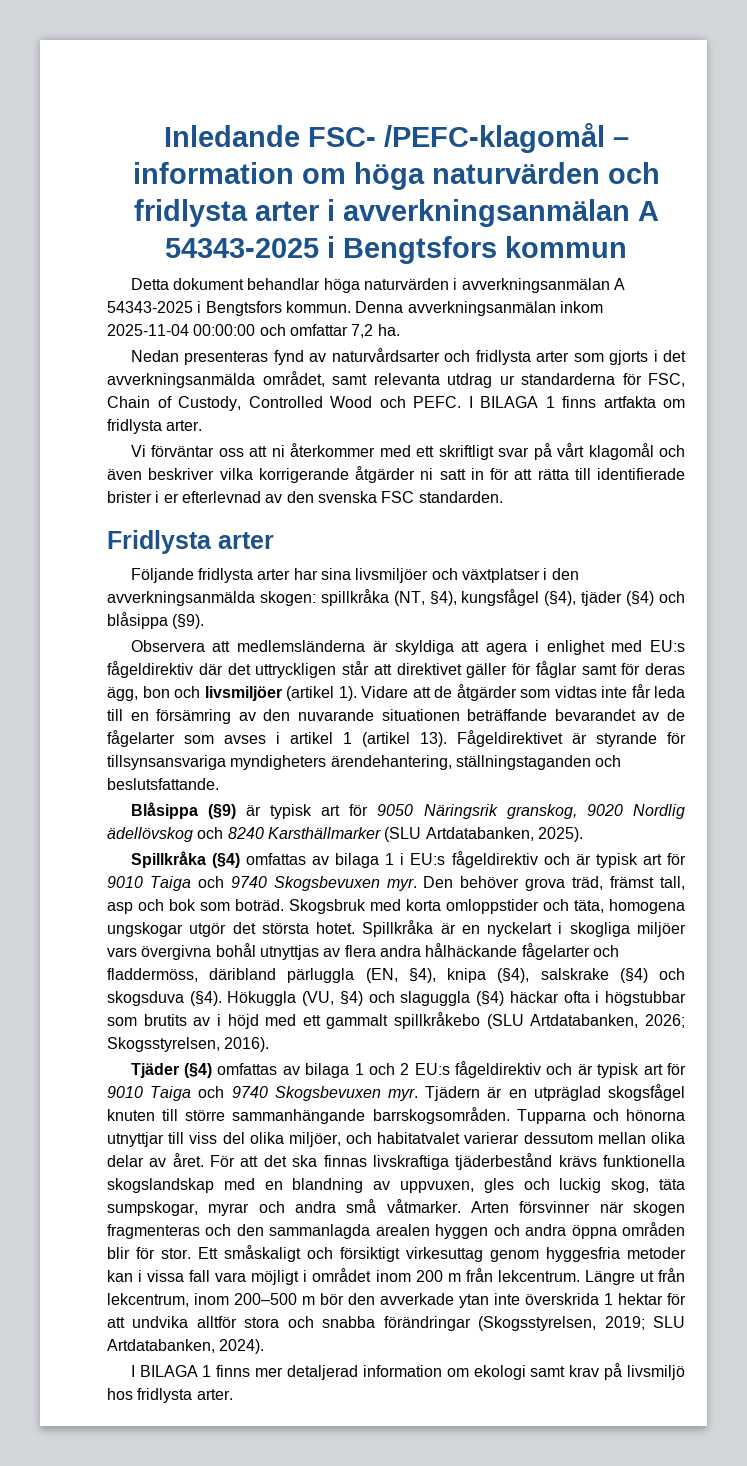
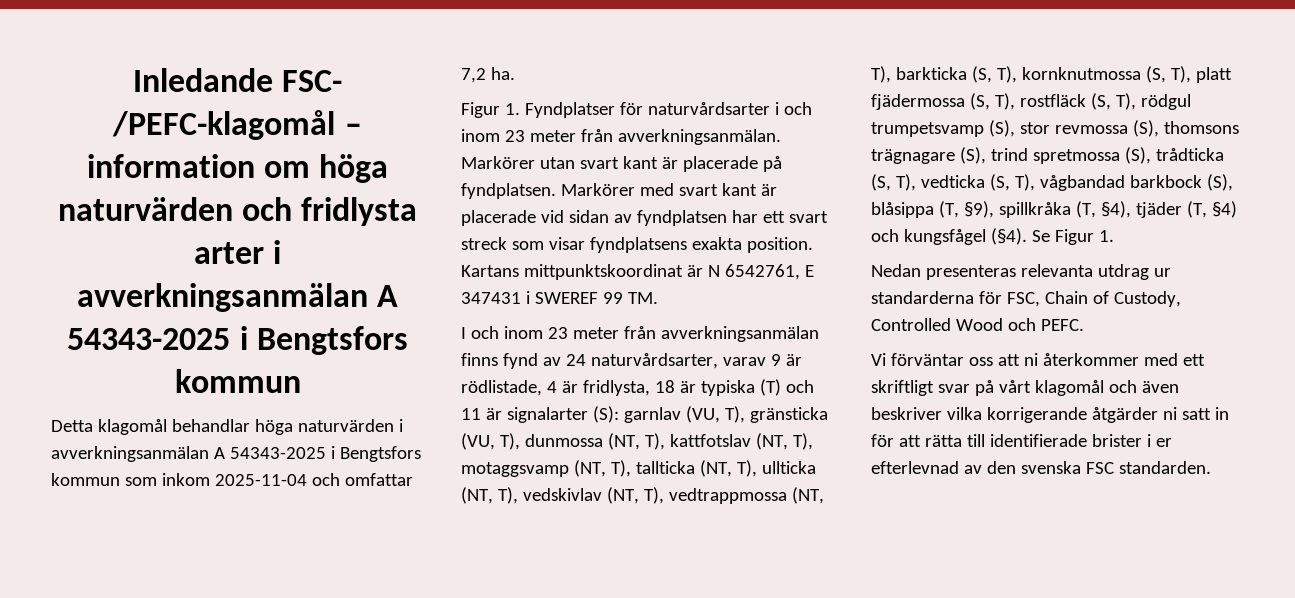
- Detta dokument behandlar höga naturvärden i avverkningsanmälan A 54343-2025 i Bengtsfors kommun. Denna avverkningsanmälan inkom 2025-11-04 00:00:00 och omfattar 7,2 ha.
+ Detta klagomål behandlar höga naturvärden i avverkningsanmälan A 54343-2025 i Bengtsfors kommun som inkom 2025-11-04 och omfattar 7,2 ha.
- Nedan presenteras fynd av naturvårdsarter och fridlysta arter som gjorts i det avverkningsanmälda området, samt relevanta utdrag ur standarderna för FSC, Chain of Custody, Controlled Wood och PEFC. I BILAGA 1 finns artfakta om fridlysta arter.
+ Figur 1. Fyndplatser för naturvårdsarter i och inom 23 meter från avverkningsanmälan. Markörer utan svart kant är placerade på fyndplatsen. Markörer med svart kant är placerade vid sidan av fyndplatsen har ett svart streck som visar fyndplatsens exakta position. Kartans mittpunktskoordinat är N 6542761, E 347431 i SWEREF 99 TM.
+ I och inom 23 meter från avverkningsanmälan finns fynd av 24 naturvårdsarter, varav 9 är rödlistade, 4 är fridlysta, 18 är typiska (T) och 11 är signalarter (S): garnlav (VU, T), gränsticka (VU, T), dunmossa (NT, T), kattfotslav (NT, T), motaggsvamp (NT, T), tallticka (NT, T), ullticka (NT, T), vedskivlav (NT, T), vedtrappmossa (NT, T), barkticka (S, T), kornknutmossa (S, T), platt fjädermossa (S, T), rostfläck (S, T), rödgul trumpetsvamp (S), stor revmossa (S), thomsons trägnagare (S), trind spretmossa (S), trådticka (S, T), vedticka (S, T), vågbandad barkbock (S), blåsippa (T, §9), spillkråka (T, §4), tjäder (T, §4) och kungsfågel (§4). Se Figur 1.
+ Nedan presenteras relevanta utdrag ur standarderna för FSC, Chain of Custody, Controlled Wood och PEFC.
- Fridlysta arter
- Följande fridlysta arter har sina livsmiljöer och växtplatser i den avverkningsanmälda skogen: spillkråka (NT, §4), kungsfågel (§4), tjäder (§4) och blåsippa (§9).
- Observera att medlemsländerna är skyldiga att agera i enlighet med EU:s fågeldirektiv där det uttryckligen står att direktivet gäller för fåglar samt för deras ägg, bon och livsmiljöer (artikel 1). Vidare att de åtgärder som vidtas inte får leda till en försämring av den nuvarande situationen beträffande bevarandet av de fågelarter som avses i artikel 1 (artikel 13). Fågeldirektivet är styrande för tillsynsansvariga myndigheters ärendehantering, ställningstaganden och beslutsfattande.
- Blåsippa (§9) är typisk art för 9050 Näringsrik granskog, 9020 Nordlig ädellövskog och 8240 Karsthällmarker (SLU Artdatabanken, 2025).
- Spillkråka (§4) omfattas av bilaga 1 i EU:s fågeldirektiv och är typisk art för 9010 Taiga och 9740 Skogsbevuxen myr. Den behöver grova träd, främst tall, asp och bok som boträd. Skogsbruk med korta omloppstider och täta, homogena ungskogar utgör det största hotet. Spillkråka är en nyckelart i skogliga miljöer vars övergivna bohål utnyttjas av flera andra hålhäckande fågelarter och fladdermöss, däribland pärluggla (EN, §4), knipa (§4), salskrake (§4) och skogsduva (§4). Hökuggla (VU, §4) och slaguggla (§4) häckar ofta i högstubbar som brutits av i höjd med ett gammalt spillkråkebo (SLU Artdatabanken, 2026; Skogsstyrelsen, 2016).
- Tjäder (§4) omfattas av bilaga 1 och 2 EU:s fågeldirektiv och är typisk art för 9010 Taiga och 9740 Skogsbevuxen myr. Tjädern är en utpräglad skogsfågel knuten till större sammanhängande barrskogsområden. Tupparna och hönorna utnyttjar till viss del olika miljöer, och habitatvalet varierar dessutom mellan olika delar av året. För att det ska finnas livskraftiga tjäderbestånd krävs funktionella skogslandskap med en blandning av uppvuxen, gles och luckig skog, täta sumpskogar, myrar och andra små våtmarker. Arten försvinner när skogen fragmenteras och den sammanlagda arealen hyggen och andra öppna områden blir för stor. Ett småskaligt och försiktigt virkesuttag genom hyggesfria metoder kan i vissa fall vara möjligt i området inom 200 m från lekcentrum. Längre ut från lekcentrum, inom 200–500 m bör den avverkade ytan inte överskrida 1 hektar för att undvika alltför stora och snabba förändringar (Skogsstyrelsen, 2019; SLU Artdatabanken, 2024).
- I BILAGA 1 finns mer detaljerad information om ekologi samt krav på livsmiljö hos fridlysta arter.

